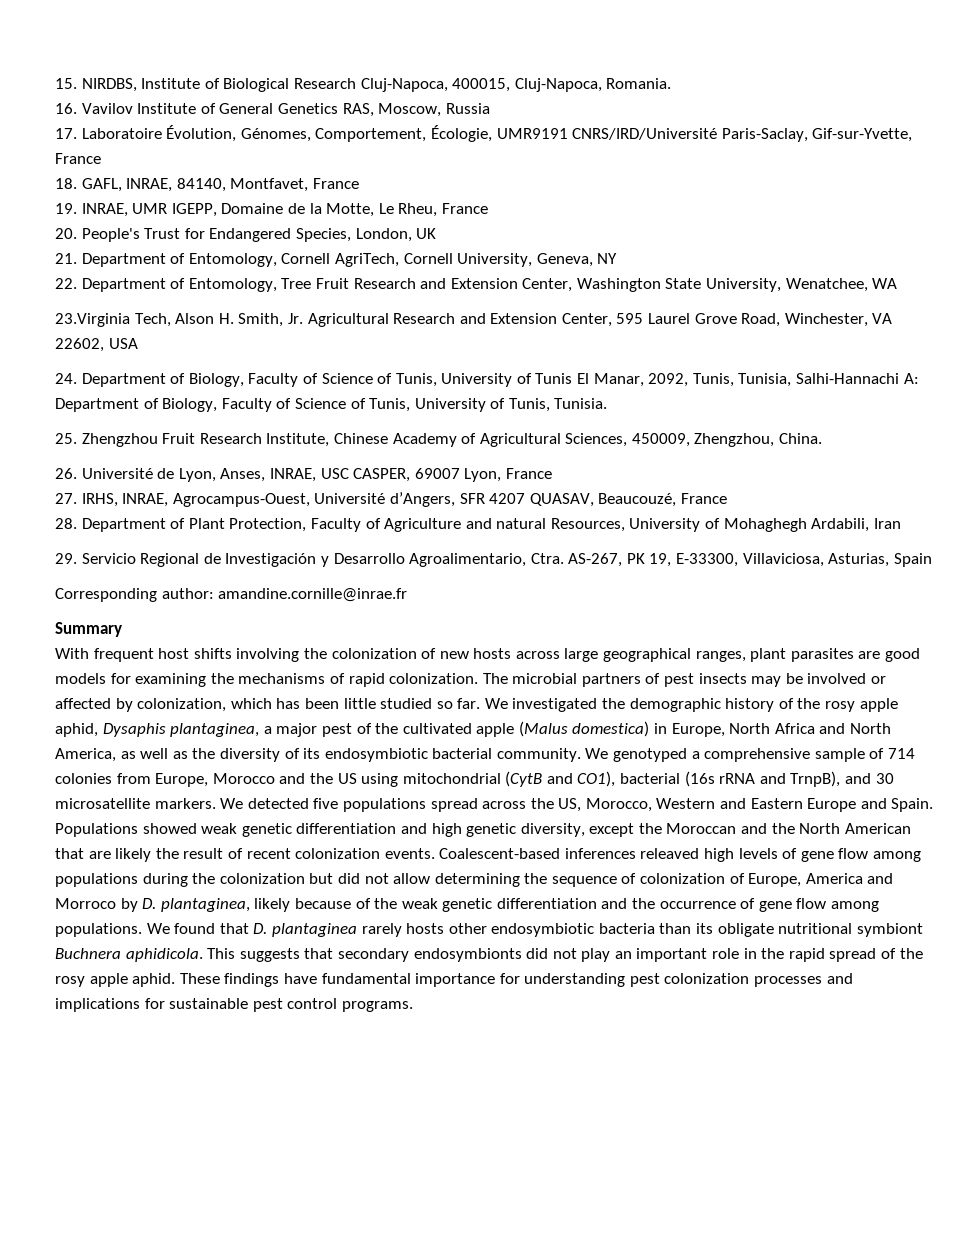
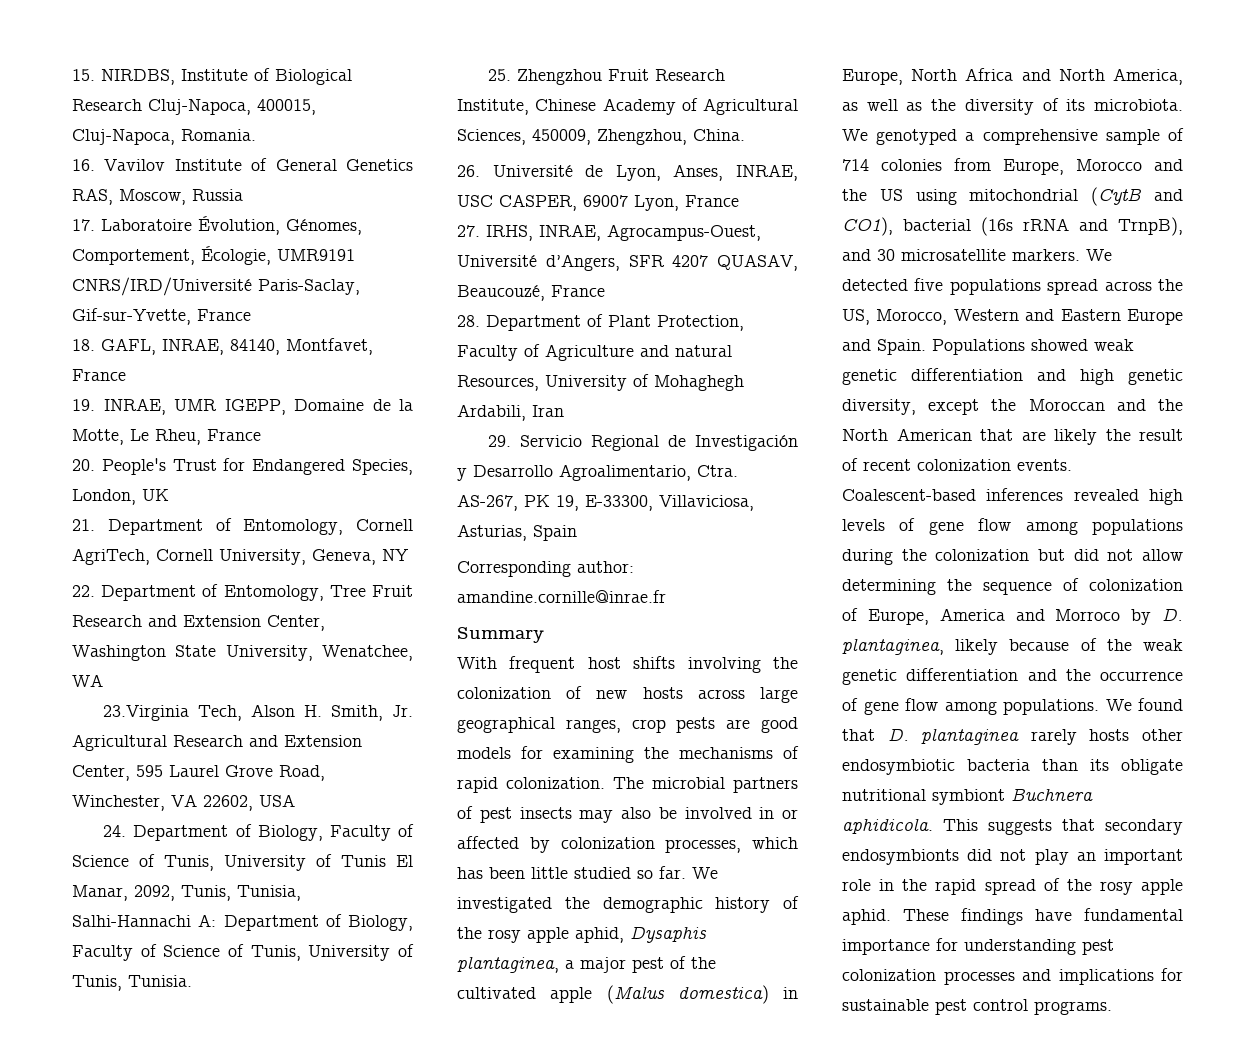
- With frequent host shifts involving the colonization of new hosts across large geographical ranges, plant parasites are good models for examining the mechanisms of rapid colonization.
+ With frequent host shifts involving the colonization of new hosts across large geographical ranges, crop pests are good models for examining the mechanisms of rapid colonization.
- The microbial partners of pest insects may be involved or affected by colonization, which has been little studied so far.
+ The microbial partners of pest insects may also be involved in or affected by colonization processes, which has been little studied so far.
- We investigated the demographic history of the rosy apple aphid, Dysaphis plantaginea, a major pest of the cultivated apple (Malus domestica) in Europe, North Africa and North America, as well as the diversity of its endosymbiotic bacterial community.
+ We investigated the demographic history of the rosy apple aphid, Dysaphis plantaginea, a major pest of the cultivated apple (Malus domestica) in Europe, North Africa and North America, as well as the diversity of its microbiota.
- Coalescent-based inferences releaved high levels of gene flow among populations during the colonization but did not allow determining the sequence of colonization of Europe, America and Morroco by D. plantaginea, likely because of the weak genetic differentiation and the occurrence of gene flow among populations.
+ Coalescent-based inferences revealed high levels of gene flow among populations during the colonization but did not allow determining the sequence of colonization of Europe, America and Morroco by D. plantaginea, likely because of the weak genetic differentiation and the occurrence of gene flow among populations.

